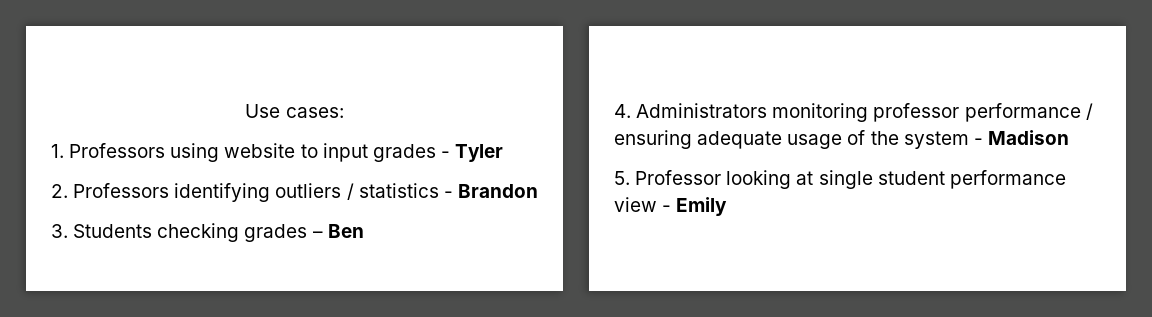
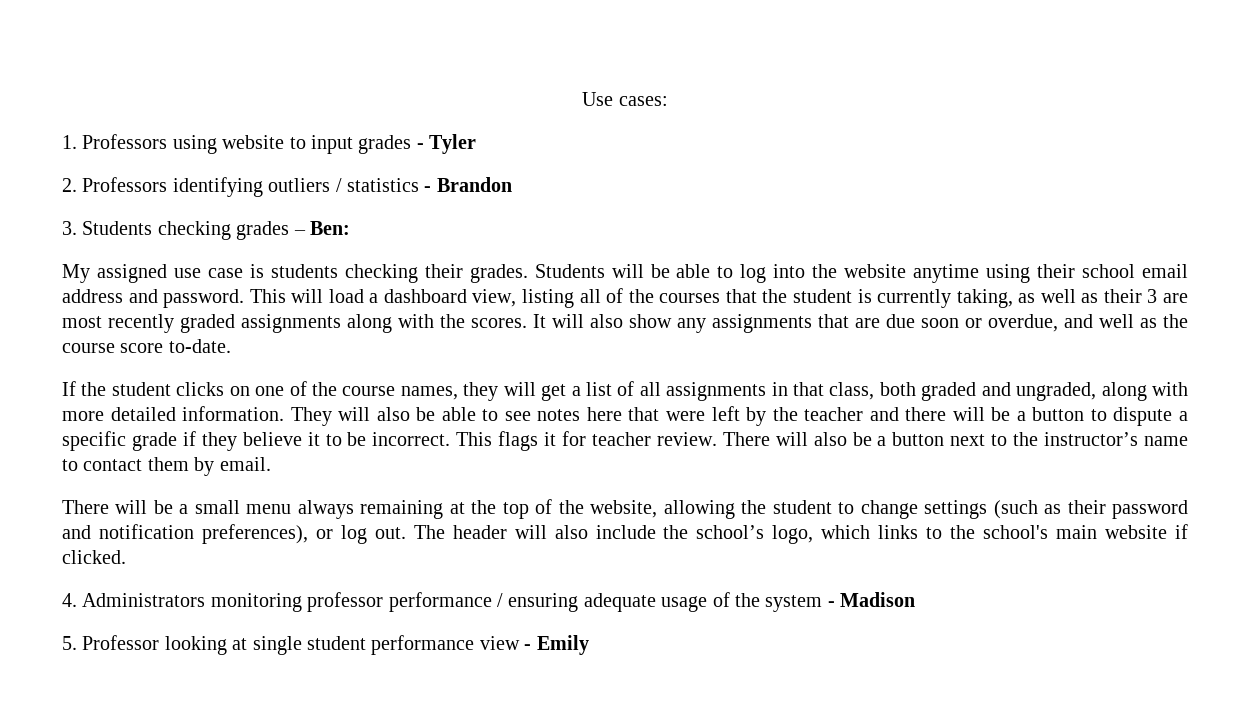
- 3. Students checking grades – Ben
+ 3. Students checking grades – Ben:
+ My assigned use case is students checking their grades. Students will be able to log into the website anytime using their school email address and password. This will load a dashboard view, listing all of the courses that the student is currently taking, as well as their 3 are most recently graded assignments along with the scores. It will also show any assignments that are due soon or overdue, and well as the course score to-date.
+ If the student clicks on one of the course names, they will get a list of all assignments in that class, both graded and ungraded, along with more detailed information. They will also be able to see notes here that were left by the teacher and there will be a button to dispute a specific grade if they believe it to be incorrect. This flags it for teacher review. There will also be a button next to the instructor’s name to contact them by email.
+ There will be a small menu always remaining at the top of the website, allowing the student to change settings (such as their password and notification preferences), or log out. The header will also include the school’s logo, which links to the school's main website if clicked.

